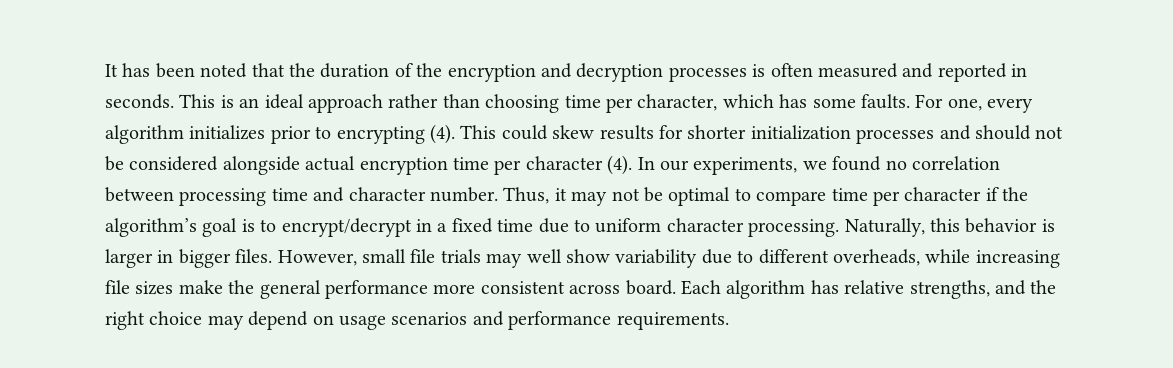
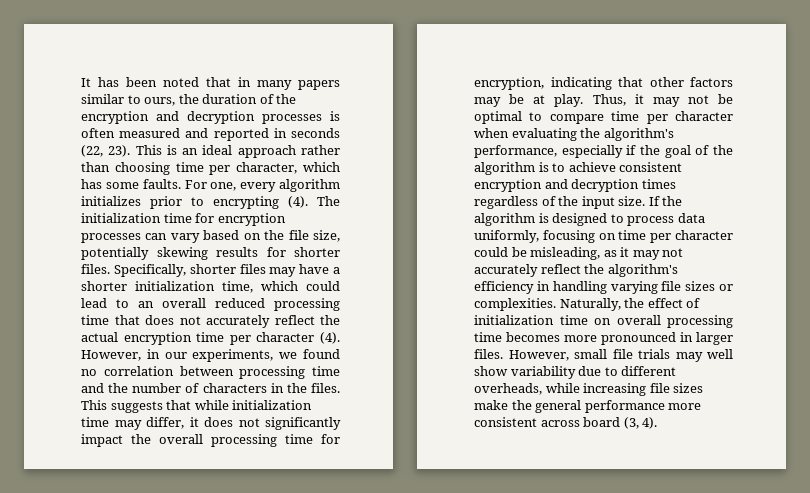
- It has been noted that the duration of the encryption and decryption processes is often measured and reported in seconds.
+ It has been noted that in many papers similar to ours, the duration of the encryption and decryption processes is often measured and reported in seconds (22, 23).
- This could skew results for shorter initialization processes and should not be considered alongside actual encryption time per character (4).
+ The initialization time for encryption processes can vary based on the file size, potentially skewing results for shorter files. Specifically, shorter files may have a shorter initialization time, which could lead to an overall reduced processing time that does not accurately reflect the actual encryption time per character (4).
- In our experiments, we found no correlation between processing time and character number.
+ However, in our experiments, we found no correlation between processing time and the number of characters in the files. This suggests that while initialization time may differ, it does not significantly impact the overall processing time for encryption, indicating that other factors may be at play.
- Thus, it may not be optimal to compare time per character if the algorithm’s goal is to encrypt/decrypt in a fixed time due to uniform character processing. Naturally, this behavior is larger in bigger files.
+ Thus, it may not be optimal to compare time per character when evaluating the algorithm's performance, especially if the goal of the algorithm is to achieve consistent encryption and decryption times regardless of the input size. If the algorithm is designed to process data uniformly, focusing on time per character could be misleading, as it may not accurately reflect the algorithm's efficiency in handling varying file sizes or complexities. Naturally, the effect of initialization time on overall processing time becomes more pronounced in larger files.
- However, small file trials may well show variability due to different overheads, while increasing file sizes make the general performance more consistent across board. Each algorithm has relative strengths, and the right choice may depend on usage scenarios and performance requirements.
+ However, small file trials may well show variability due to different overheads, while increasing file sizes make the general performance more consistent across board (3, 4).

